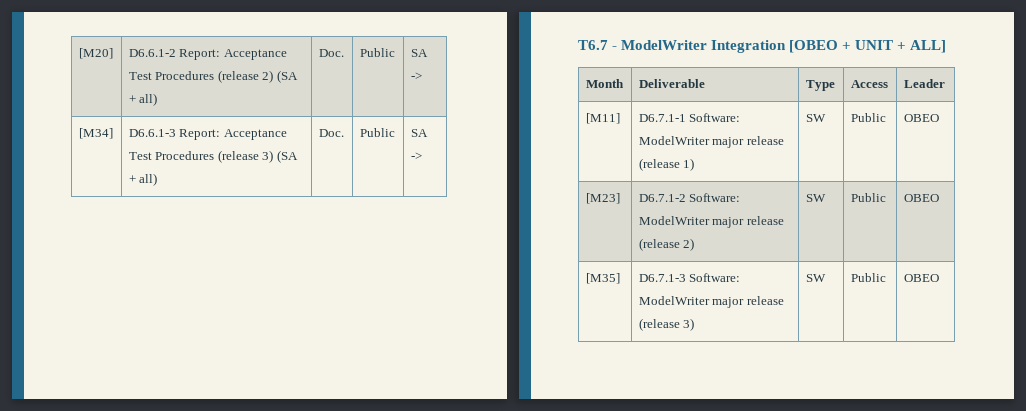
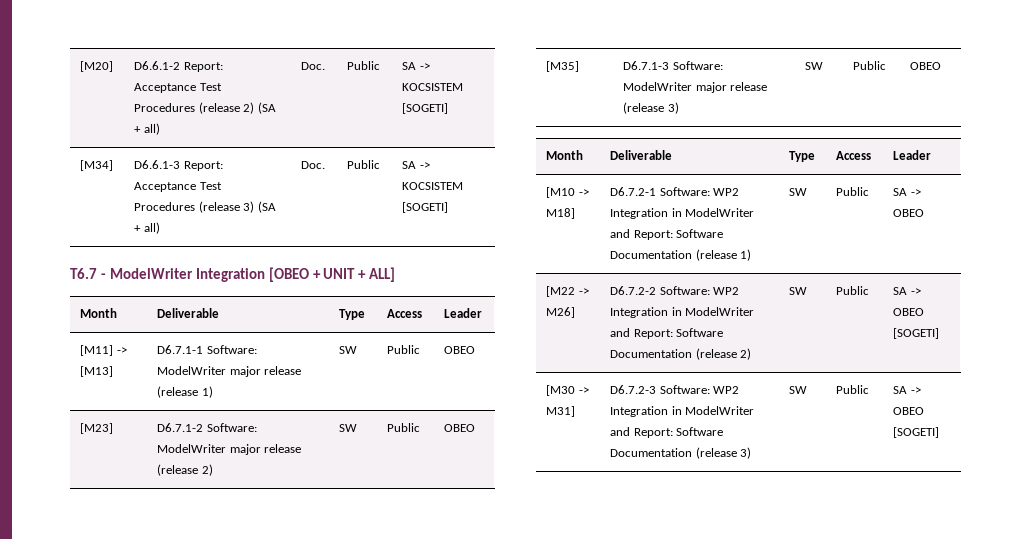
- [M20] | D6.6.1-2 Report: Acceptance Test Procedures (release 2) (SA + all) | Doc. | Public | SA ->
+ [M20] | D6.6.1-2 Report: Acceptance Test Procedures (release 2) (SA + all) | Doc. | Public | SA -> KOCSISTEM [SOGETI]
- [M34] | D6.6.1-3 Report: Acceptance Test Procedures (release 3) (SA + all) | Doc. | Public | SA ->
+ [M34] | D6.6.1-3 Report: Acceptance Test Procedures (release 3) (SA + all) | Doc. | Public | SA -> KOCSISTEM [SOGETI]
- [M11] | D6.7.1-1 Software: ModelWriter major release (release 1) | SW | Public | OBEO
+ [M11] -> [M13] | D6.7.1-1 Software: ModelWriter major release (release 1) | SW | Public | OBEO
  [M35] | D6.7.1-3 Software: ModelWriter major release (release 3) | SW | Public | OBEO
+ Month | Deliverable | Type | Access | Leader
+ [M10 -> M18] | D6.7.2-1 Software: WP2 Integration in ModelWriter and Report: Software Documentation (release 1) | SW | Public | SA -> OBEO
+ [M22 -> M26] | D6.7.2-2 Software: WP2 Integration in ModelWriter and Report: Software Documentation (release 2) | SW | Public | SA -> OBEO [SOGETI]
+ [M30 -> M31] | D6.7.2-3 Software: WP2 Integration in ModelWriter and Report: Software Documentation (release 3) | SW | Public | SA -> OBEO [SOGETI]

